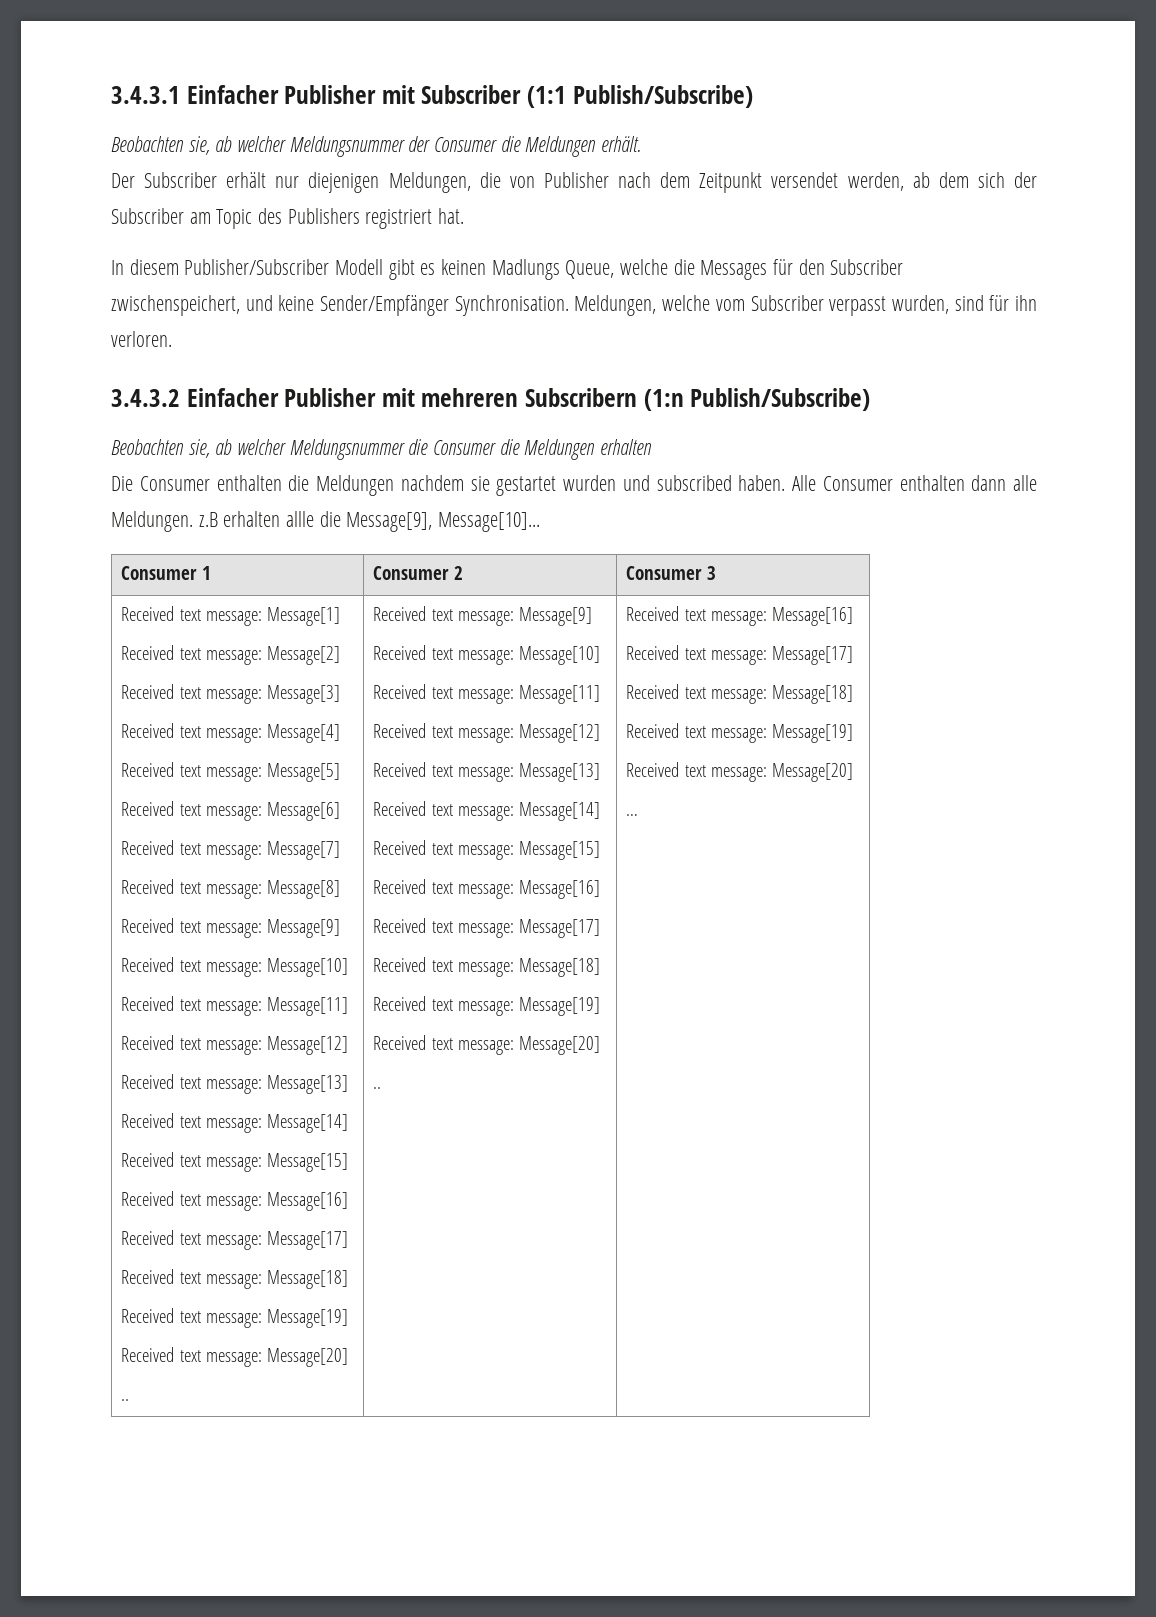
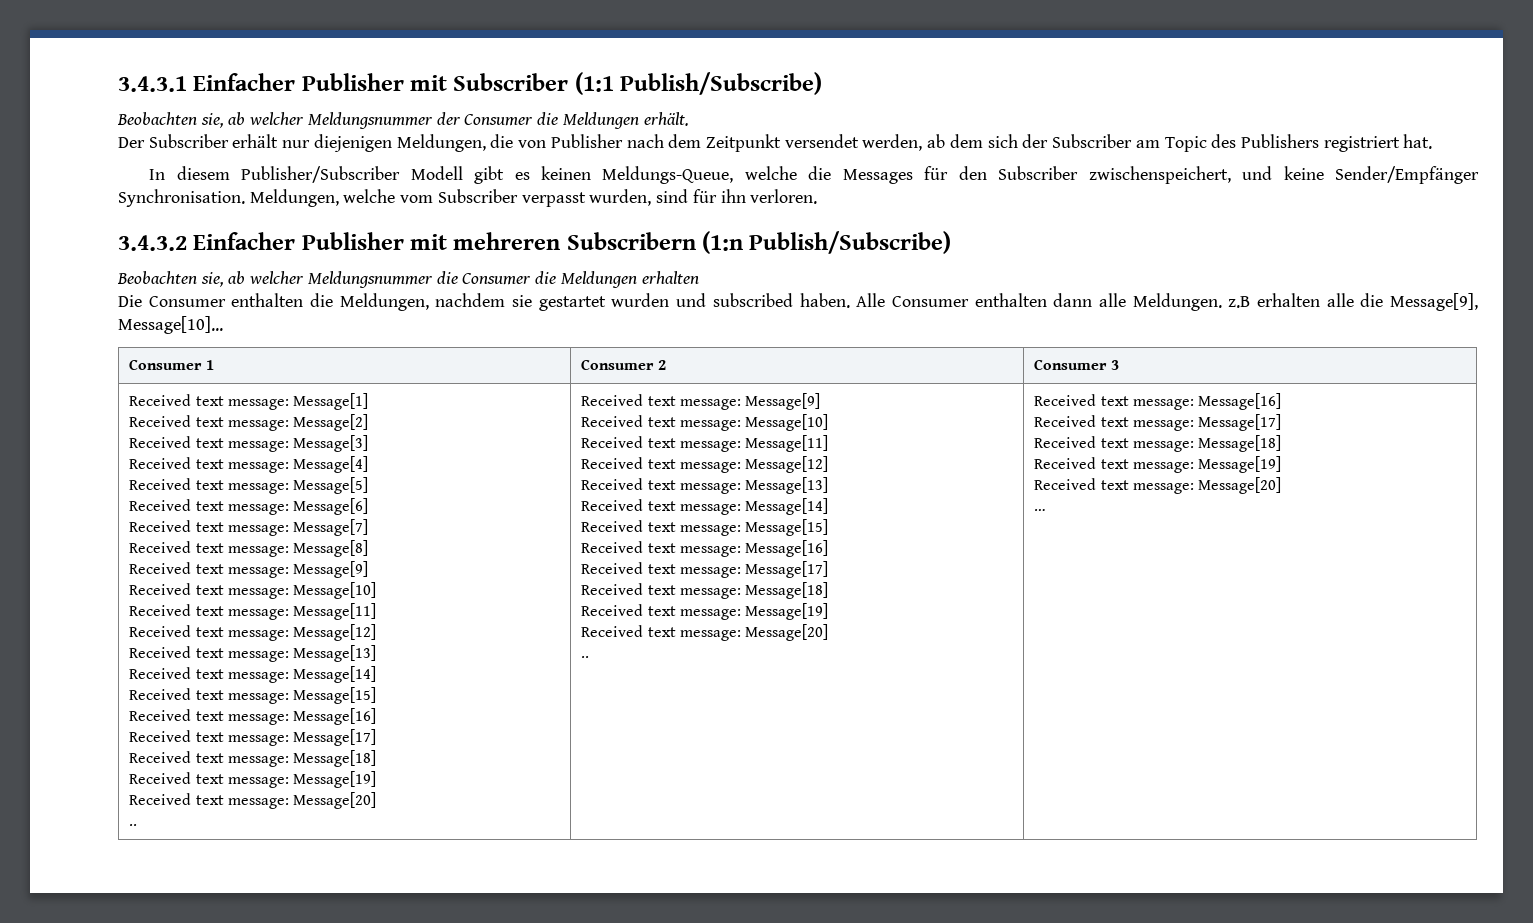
- In diesem Publisher/Subscriber Modell gibt es keinen Madlungs Queue, welche die Messages für den Subscriber zwischenspeichert, und keine Sender/Empfänger Synchronisation.
+ In diesem Publisher/Subscriber Modell gibt es keinen Meldungs-Queue, welche die Messages für den Subscriber zwischenspeichert, und keine Sender/Empfänger Synchronisation.
- Die Consumer enthalten die Meldungen nachdem sie gestartet wurden und subscribed haben.
+ Die Consumer enthalten die Meldungen, nachdem sie gestartet wurden und subscribed haben.
- Alle Consumer enthalten dann alle Meldungen. z.B erhalten allle die Message[9], Message[10]...
+ Alle Consumer enthalten dann alle Meldungen. z.B erhalten alle die Message[9], Message[10]...

